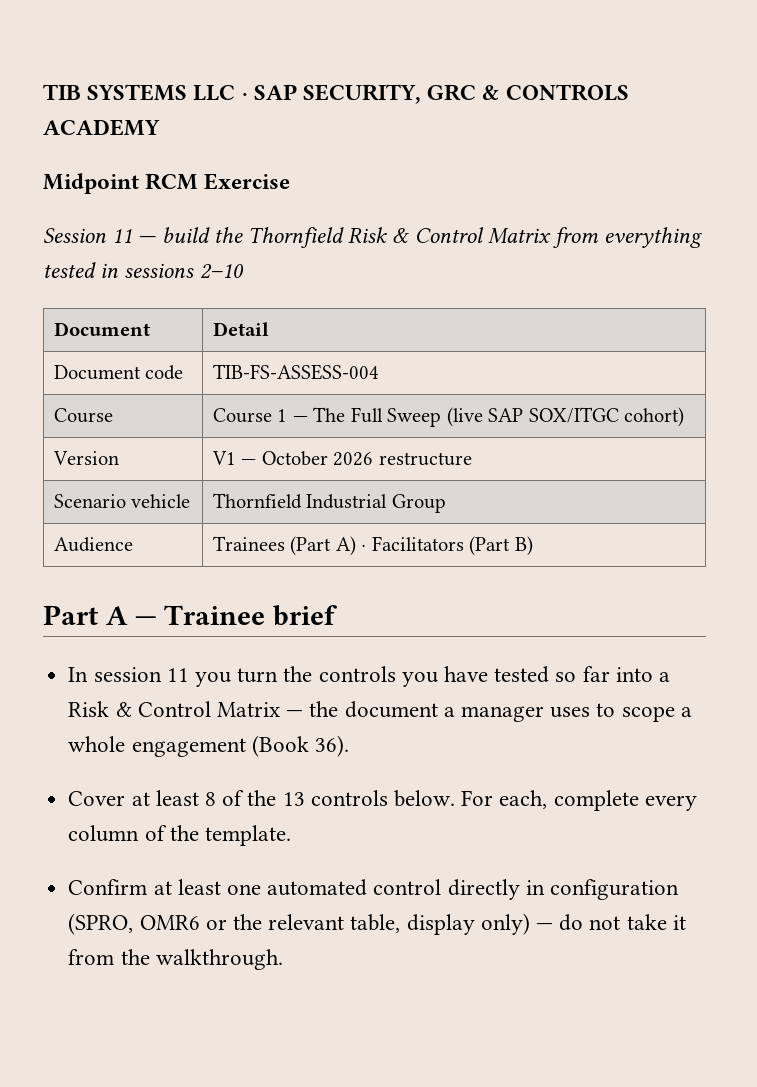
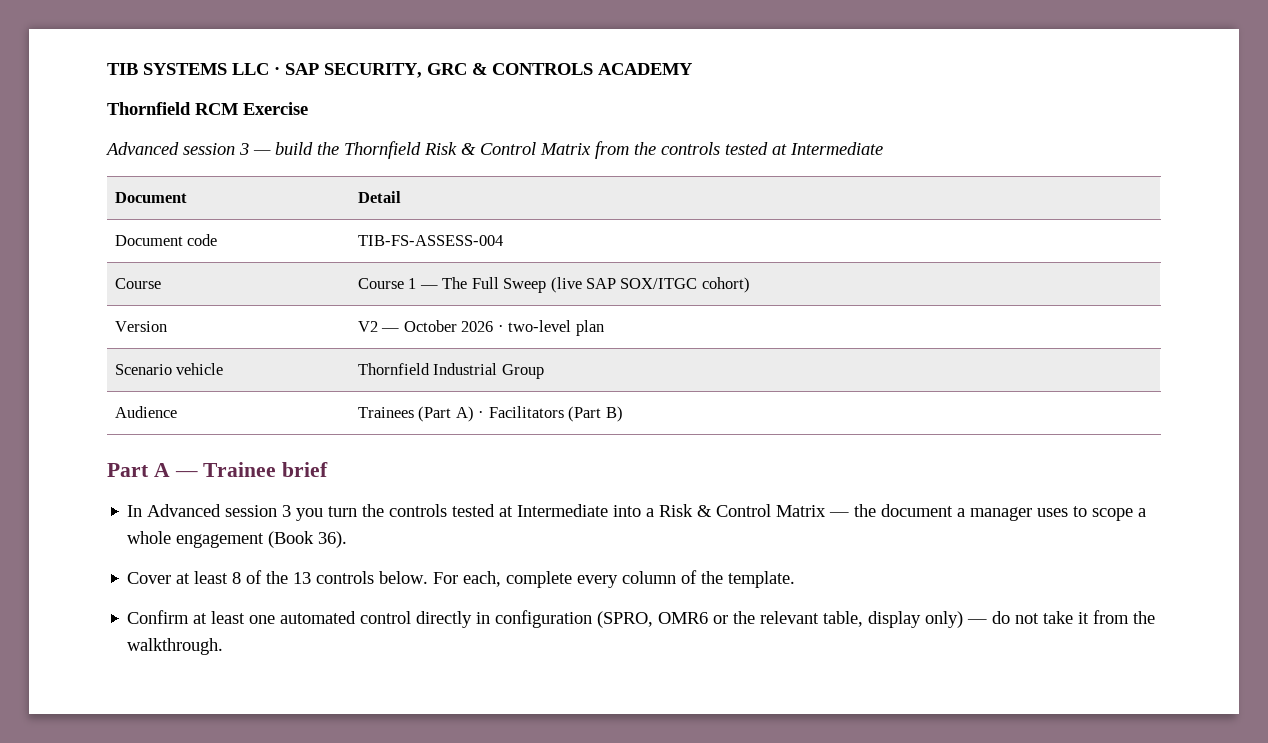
- Midpoint RCM Exercise
+ Thornfield RCM Exercise
- Session 11 — build the Thornfield Risk & Control Matrix from everything tested in sessions 2–10
+ Advanced session 3 — build the Thornfield Risk & Control Matrix from the controls tested at Intermediate
- Version | V1 — October 2026 restructure
+ Version | V2 — October 2026 · two-level plan
- In session 11 you turn the controls you have tested so far into a Risk & Control Matrix — the document a manager uses to scope a whole engagement (Book 36).
+ In Advanced session 3 you turn the controls tested at Intermediate into a Risk & Control Matrix — the document a manager uses to scope a whole engagement (Book 36).

